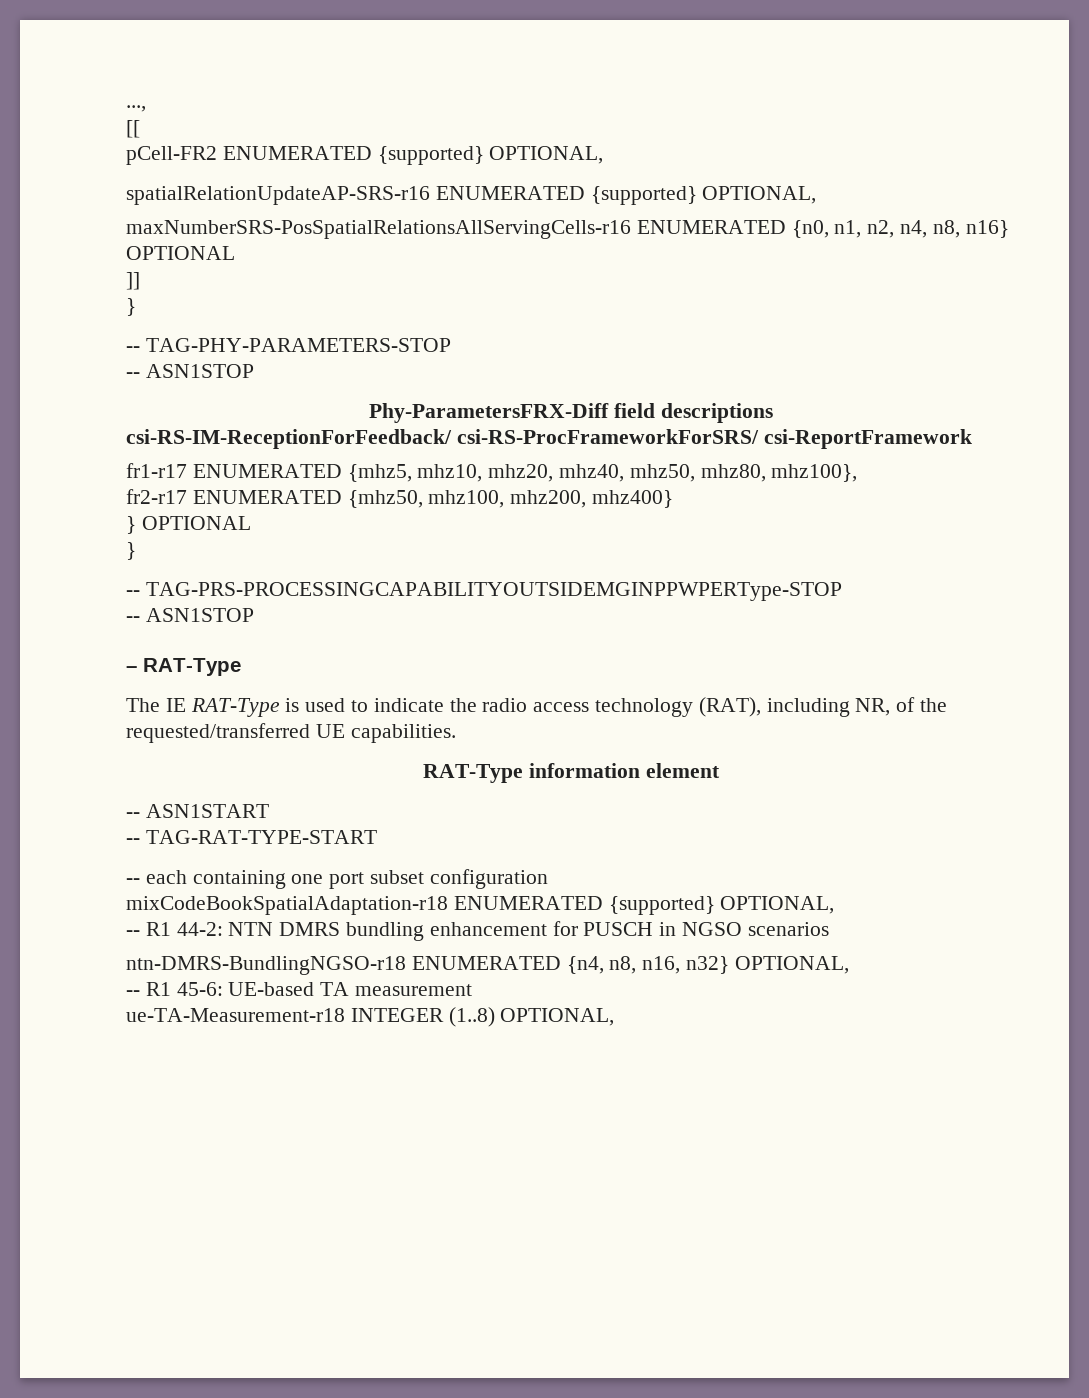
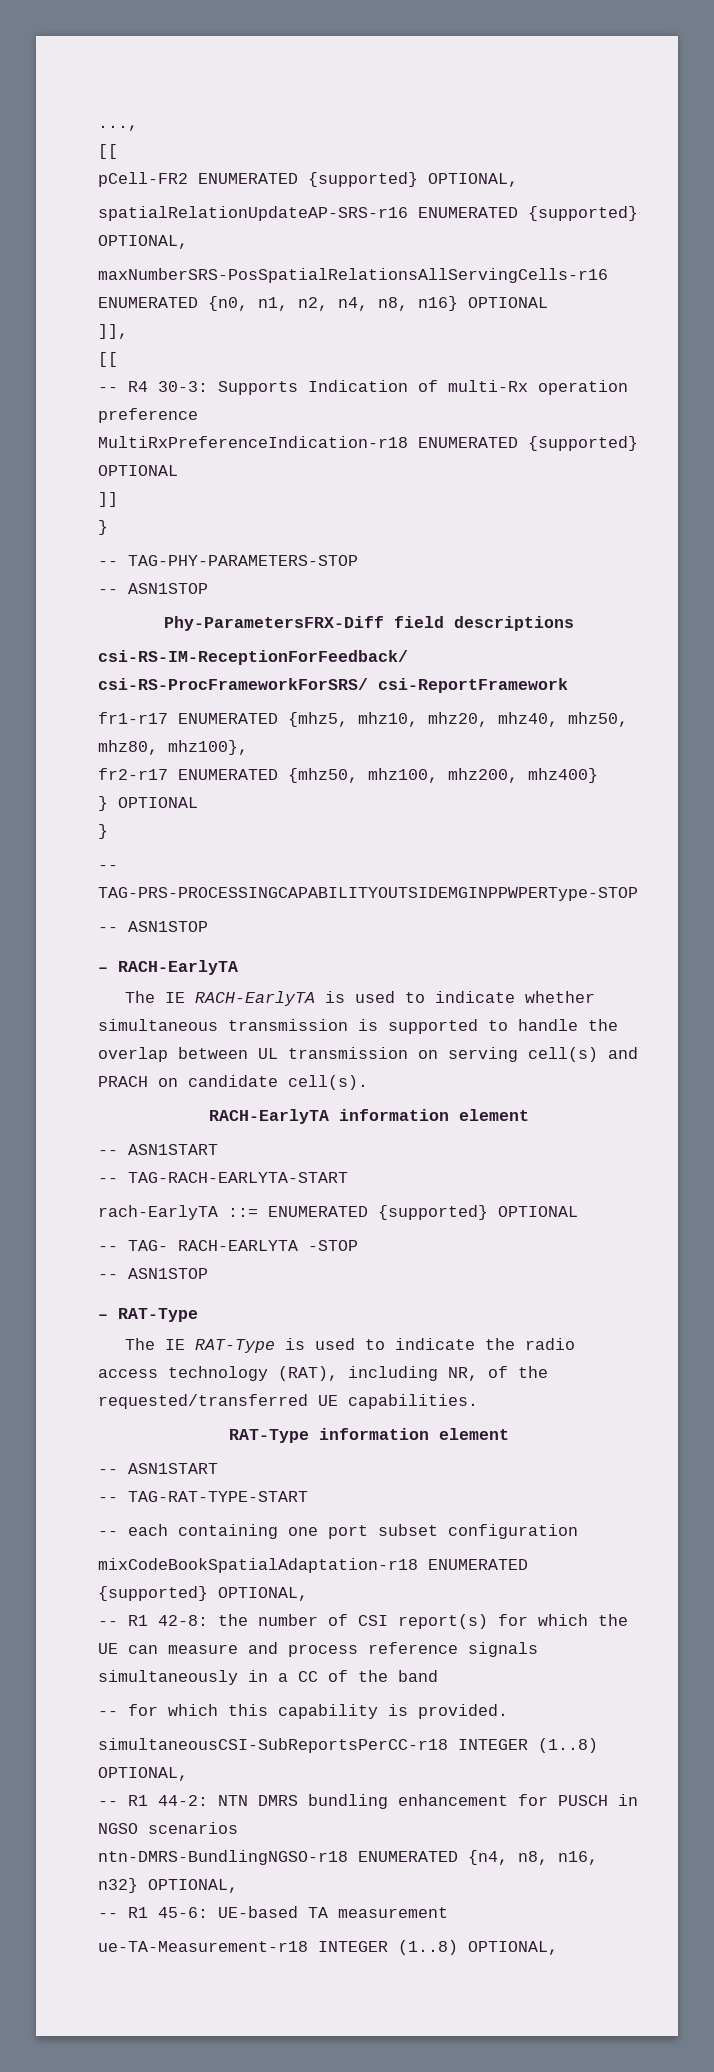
+ ]],
+ [[
+ -- R4 30-3: Supports Indication of multi-Rx operation preference
+ MultiRxPreferenceIndication-r18 ENUMERATED {supported} OPTIONAL
+ – RACH-EarlyTA
+ The IE RACH-EarlyTA is used to indicate whether simultaneous transmission is supported to handle the overlap between UL transmission on serving cell(s) and PRACH on candidate cell(s).
+ RACH-EarlyTA information element
+ -- ASN1START
+ -- TAG-RACH-EARLYTA-START
+ rach-EarlyTA ::= ENUMERATED {supported} OPTIONAL
+ -- TAG- RACH-EARLYTA -STOP
+ -- ASN1STOP
+ -- R1 42-8: the number of CSI report(s) for which the UE can measure and process reference signals simultaneously in a CC of the band
+ -- for which this capability is provided.
+ simultaneousCSI-SubReportsPerCC-r18 INTEGER (1..8) OPTIONAL,

